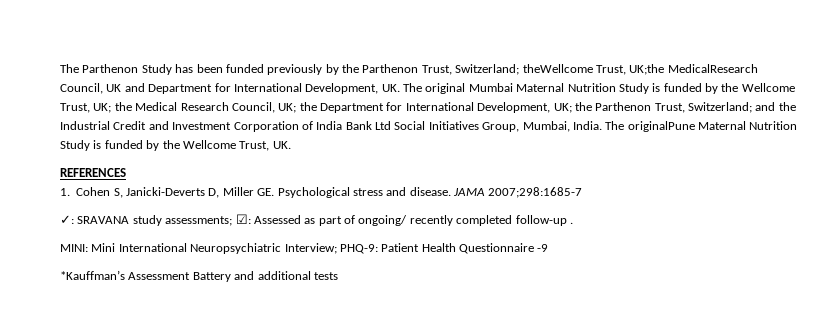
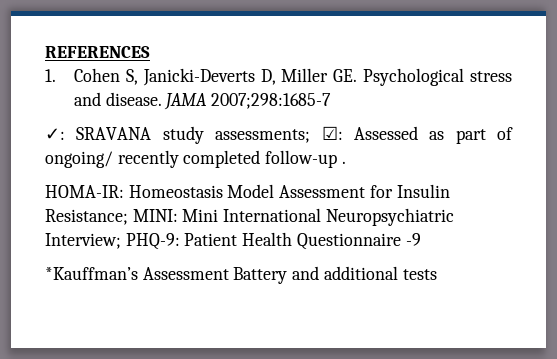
- The Parthenon Study has been funded previously by the Parthenon Trust, Switzerland; theWellcome Trust, UK;the MedicalResearch Council, UK and Department for International Development, UK. The original Mumbai Maternal Nutrition Study is funded by the Wellcome Trust, UK; the Medical Research Council, UK; the Department for International Development, UK; the Parthenon Trust, Switzerland; and the Industrial Credit and Investment Corporation of India Bank Ltd Social Initiatives Group, Mumbai, India. The originalPune Maternal Nutrition Study is funded by the Wellcome Trust, UK.
- MINI: Mini International Neuropsychiatric Interview; PHQ-9: Patient Health Questionnaire -9
+ HOMA-IR: Homeostasis Model Assessment for Insulin Resistance; MINI: Mini International Neuropsychiatric Interview; PHQ-9: Patient Health Questionnaire -9

